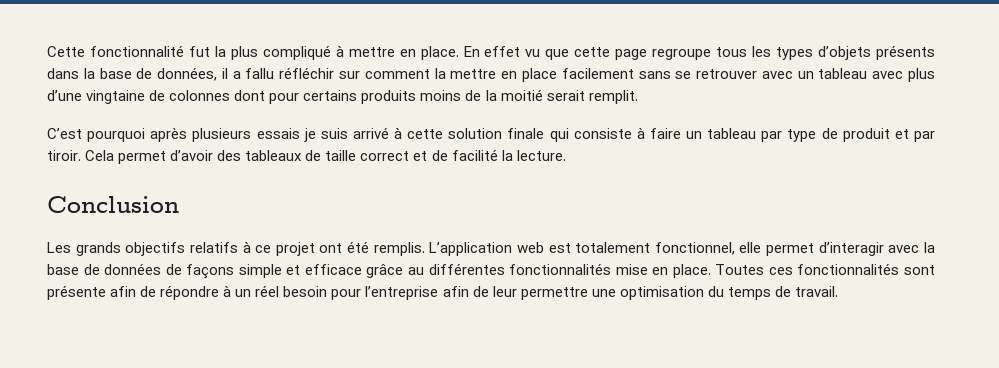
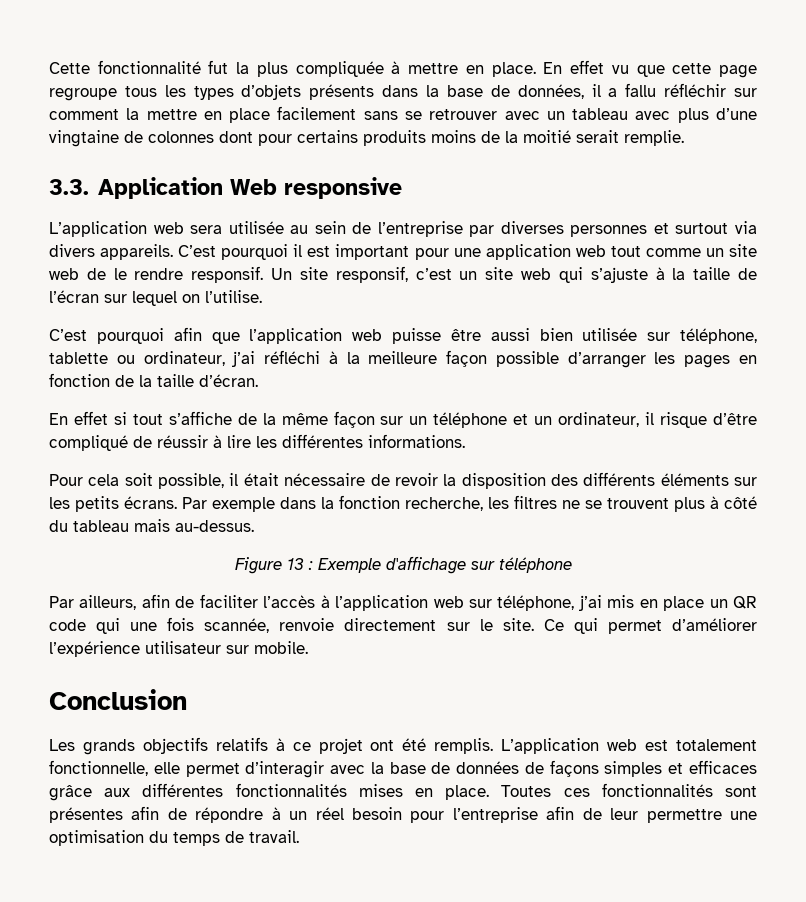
- Cette fonctionnalité fut la plus compliqué à mettre en place.
+ Cette fonctionnalité fut la plus compliquée à mettre en place.
- En effet vu que cette page regroupe tous les types d’objets présents dans la base de données, il a fallu réfléchir sur comment la mettre en place facilement sans se retrouver avec un tableau avec plus d’une vingtaine de colonnes dont pour certains produits moins de la moitié serait remplit.
- C’est pourquoi après plusieurs essais je suis arrivé à cette solution finale qui consiste à faire un tableau par type de produit et par tiroir. Cela permet d’avoir des tableaux de taille correct et de facilité la lecture.
+ En effet vu que cette page regroupe tous les types d’objets présents dans la base de données, il a fallu réfléchir sur comment la mettre en place facilement sans se retrouver avec un tableau avec plus d’une vingtaine de colonnes dont pour certains produits moins de la moitié serait remplie.
+ 3.3. Application Web responsive
+ L’application web sera utilisée au sein de l’entreprise par diverses personnes et surtout via divers appareils. C’est pourquoi il est important pour une application web tout comme un site web de le rendre responsif. Un site responsif, c’est un site web qui s’ajuste à la taille de l’écran sur lequel on l’utilise.
+ C’est pourquoi afin que l’application web puisse être aussi bien utilisée sur téléphone, tablette ou ordinateur, j’ai réfléchi à la meilleure façon possible d’arranger les pages en fonction de la taille d’écran.
+ En effet si tout s’affiche de la même façon sur un téléphone et un ordinateur, il risque d’être compliqué de réussir à lire les différentes informations.
+ Pour cela soit possible, il était nécessaire de revoir la disposition des différents éléments sur les petits écrans. Par exemple dans la fonction recherche, les filtres ne se trouvent plus à côté du tableau mais au-dessus.
+ Figure 13 : Exemple d'affichage sur téléphone
+ Par ailleurs, afin de faciliter l’accès à l’application web sur téléphone, j’ai mis en place un QR code qui une fois scannée, renvoie directement sur le site. Ce qui permet d’améliorer l’expérience utilisateur sur mobile.
- L’application web est totalement fonctionnel, elle permet d’interagir avec la base de données de façons simple et efficace grâce au différentes fonctionnalités mise en place.
+ L’application web est totalement fonctionnelle, elle permet d’interagir avec la base de données de façons simples et efficaces grâce aux différentes fonctionnalités mises en place.
- Toutes ces fonctionnalités sont présente afin de répondre à un réel besoin pour l’entreprise afin de leur permettre une optimisation du temps de travail.
+ Toutes ces fonctionnalités sont présentes afin de répondre à un réel besoin pour l’entreprise afin de leur permettre une optimisation du temps de travail.

